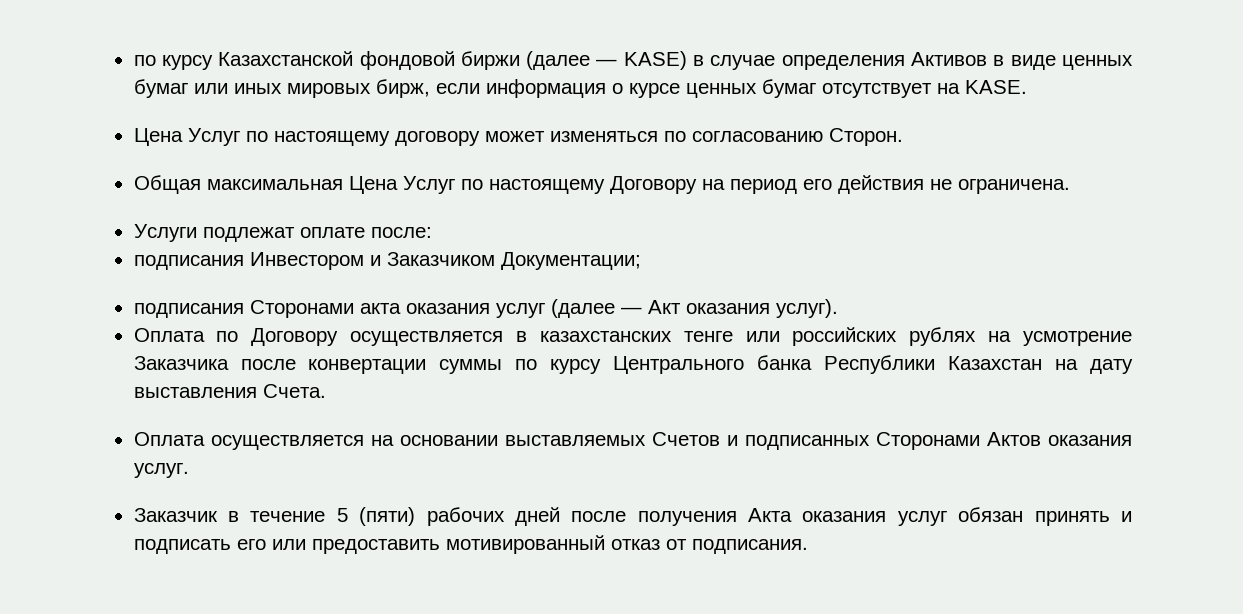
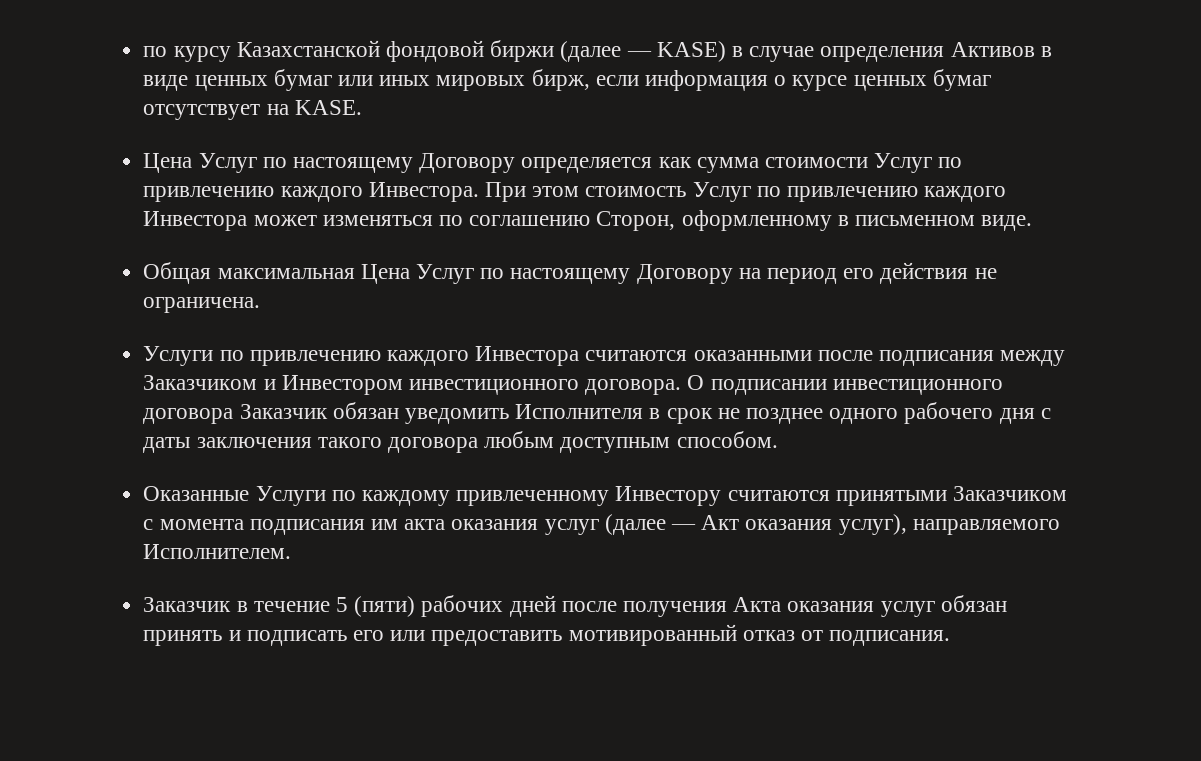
- Цена Услуг по настоящему договору может изменяться по согласованию Сторон.
+ Цена Услуг по настоящему Договору определяется как сумма стоимости Услуг по привлечению каждого Инвестора. При этом стоимость Услуг по привлечению каждого Инвестора может изменяться по соглашению Сторон, оформленному в письменном виде.
- Услуги подлежат оплате после:
- подписания Инвестором и Заказчиком Документации;
- подписания Сторонами акта оказания услуг (далее — Акт оказания услуг).
- Оплата по Договору осуществляется в казахстанских тенге или российских рублях на усмотрение Заказчика после конвертации суммы по курсу Центрального банка Республики Казахстан на дату выставления Счета.
- Оплата осуществляется на основании выставляемых Счетов и подписанных Сторонами Актов оказания услуг.
+ Услуги по привлечению каждого Инвестора считаются оказанными после подписания между Заказчиком и Инвестором инвестиционного договора. О подписании инвестиционного договора Заказчик обязан уведомить Исполнителя в срок не позднее одного рабочего дня с даты заключения такого договора любым доступным способом.
+ Оказанные Услуги по каждому привлеченному Инвестору считаются принятыми Заказчиком с момента подписания им акта оказания услуг (далее — Акт оказания услуг), направляемого Исполнителем.

